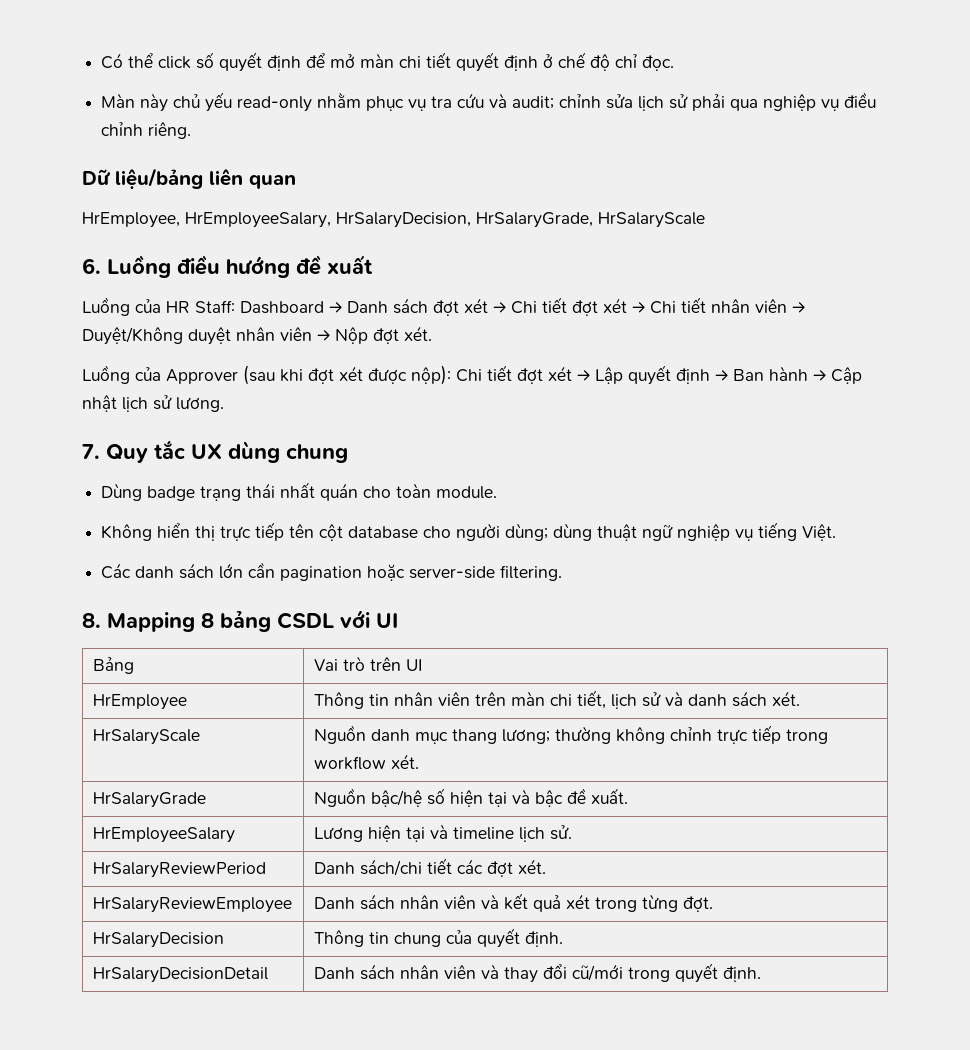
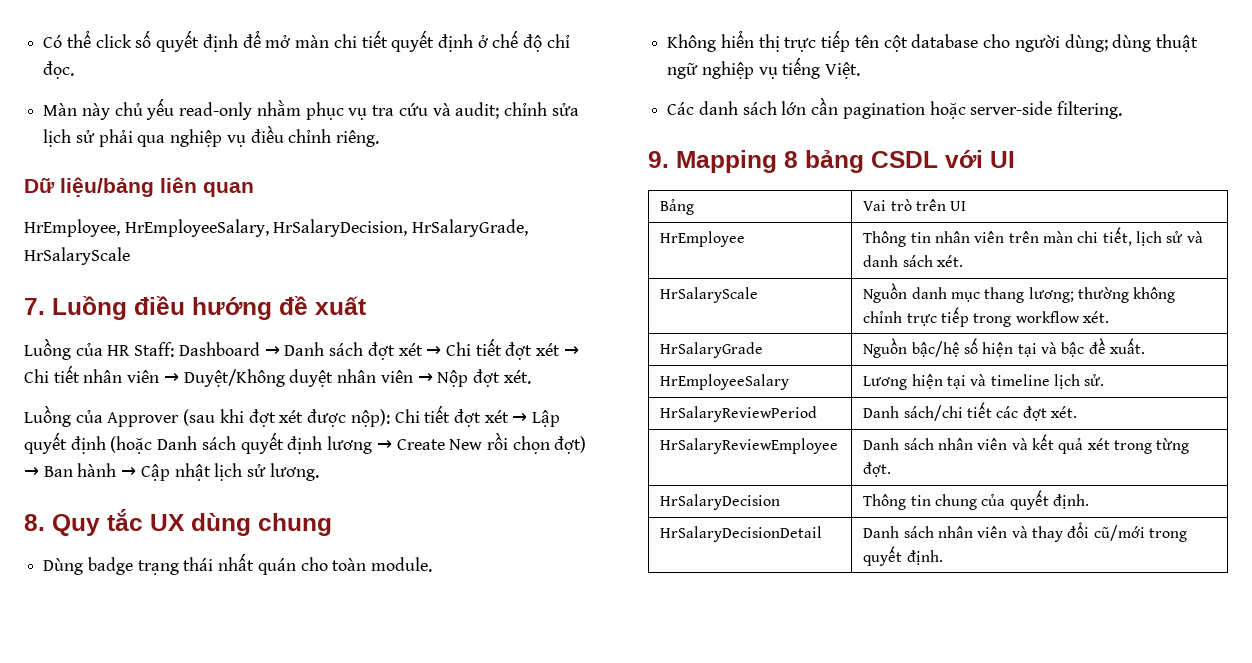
- 6. Luồng điều hướng đề xuất
+ 7. Luồng điều hướng đề xuất
- Luồng của Approver (sau khi đợt xét được nộp): Chi tiết đợt xét → Lập quyết định → Ban hành → Cập nhật lịch sử lương.
+ Luồng của Approver (sau khi đợt xét được nộp): Chi tiết đợt xét → Lập quyết định (hoặc Danh sách quyết định lương → Create New rồi chọn đợt) → Ban hành → Cập nhật lịch sử lương.
- 7. Quy tắc UX dùng chung
+ 8. Quy tắc UX dùng chung
- 8. Mapping 8 bảng CSDL với UI
+ 9. Mapping 8 bảng CSDL với UI

